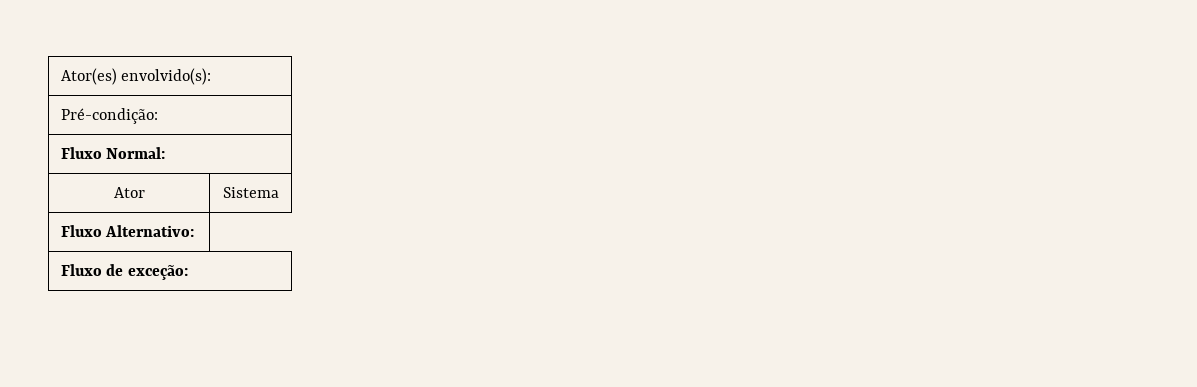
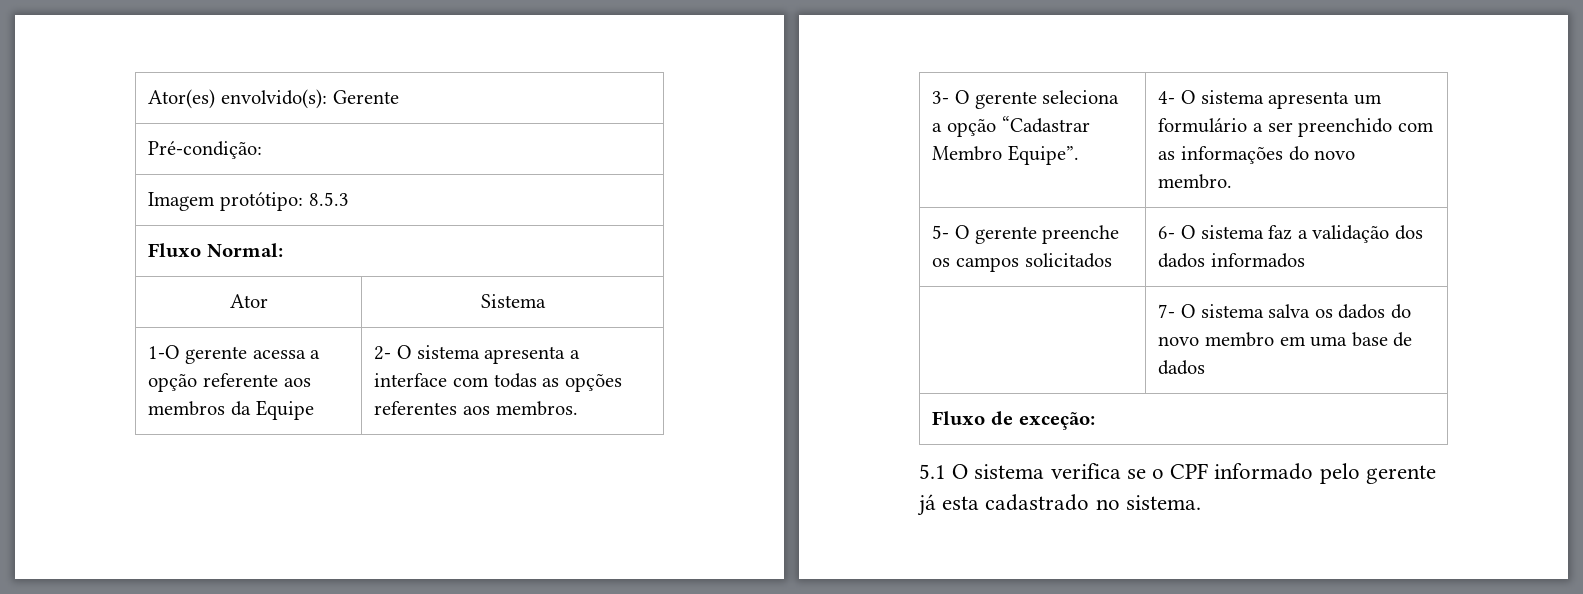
- Ator(es) envolvido(s):
+ Ator(es) envolvido(s): Gerente
+ Imagem protótipo: 8.5.3
- Fluxo Alternativo:
+ 1-O gerente acessa a opção referente aos membros da Equipe | 2- O sistema apresenta a interface com todas as opções referentes aos membros.
+ 3- O gerente seleciona a opção “Cadastrar Membro Equipe”. | 4- O sistema apresenta um formulário a ser preenchido com as informações do novo membro.
+ 5- O gerente preenche os campos solicitados | 6- O sistema faz a validação dos dados informados
+ | 7- O sistema salva os dados do novo membro em uma base de dados
  Fluxo de exceção:
+ 5.1 O sistema verifica se o CPF informado pelo gerente já esta cadastrado no sistema.

